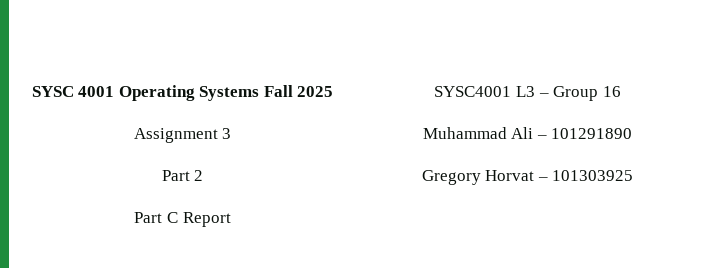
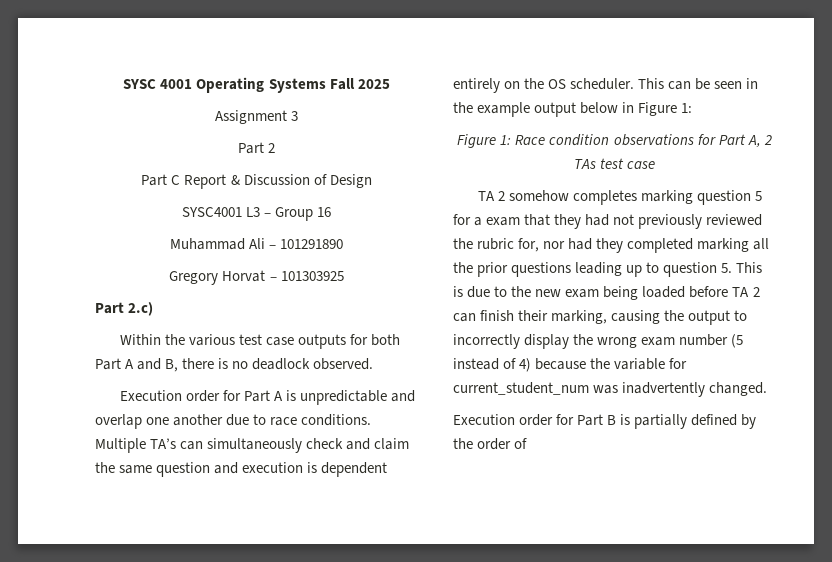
- Part C Report
+ Part C Report & Discussion of Design
+ Part 2.c)
+ Within the various test case outputs for both Part A and B, there is no deadlock observed.
+ Execution order for Part A is unpredictable and overlap one another due to race conditions. Multiple TA’s can simultaneously check and claim the same question and execution is dependent entirely on the OS scheduler. This can be seen in the example output below in Figure 1:
+ Figure 1: Race condition observations for Part A, 2 TAs test case
+ TA 2 somehow completes marking question 5 for a exam that they had not previously reviewed the rubric for, nor had they completed marking all the prior questions leading up to question 5. This is due to the new exam being loaded before TA 2 can finish their marking, causing the output to incorrectly display the wrong exam number (5 instead of 4) because the variable for current_student_num was inadvertently changed.
+ Execution order for Part B is partially defined by the order of

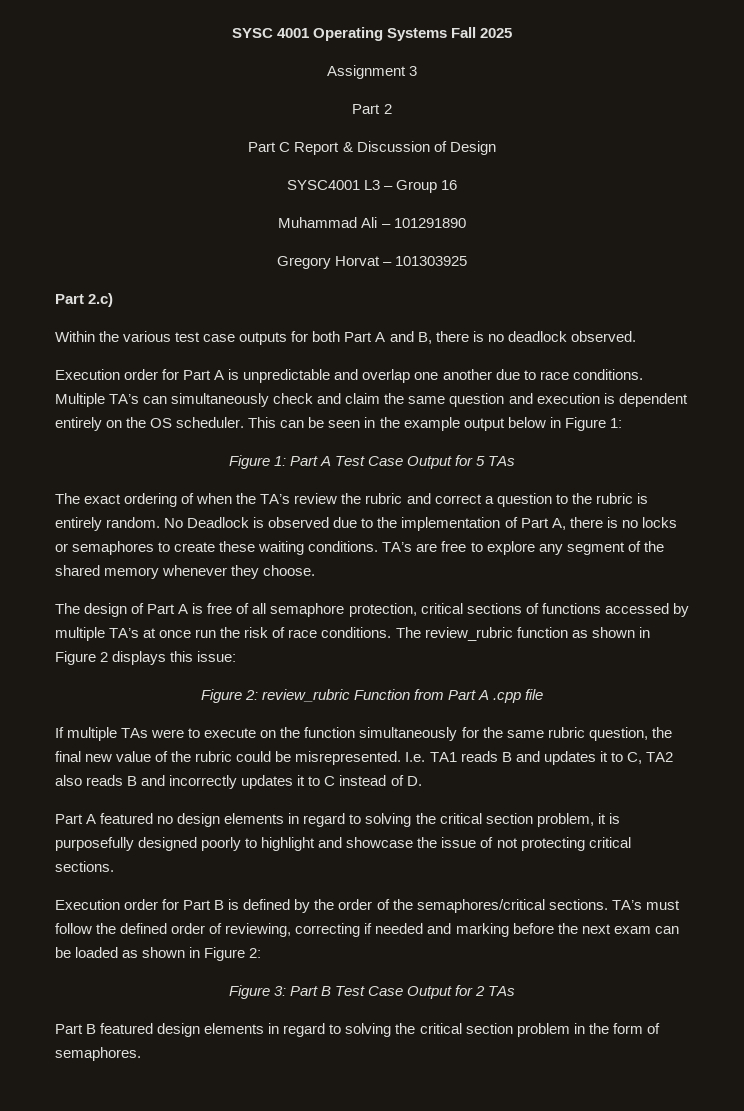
- Figure 1: Race condition observations for Part A, 2 TAs test case
- TA 2 somehow completes marking question 5 for a exam that they had not previously reviewed the rubric for, nor had they completed marking all the prior questions leading up to question 5. This is due to the new exam being loaded before TA 2 can finish their marking, causing the output to incorrectly display the wrong exam number (5 instead of 4) because the variable for current_student_num was inadvertently changed.
+ Figure 1: Part A Test Case Output for 5 TAs
+ The exact ordering of when the TA’s review the rubric and correct a question to the rubric is entirely random. No Deadlock is observed due to the implementation of Part A, there is no locks or semaphores to create these waiting conditions. TA’s are free to explore any segment of the shared memory whenever they choose.
+ The design of Part A is free of all semaphore protection, critical sections of functions accessed by multiple TA’s at once run the risk of race conditions. The review_rubric function as shown in Figure 2 displays this issue:
+ Figure 2: review_rubric Function from Part A .cpp file
+ If multiple TAs were to execute on the function simultaneously for the same rubric question, the final new value of the rubric could be misrepresented. I.e. TA1 reads B and updates it to C, TA2 also reads B and incorrectly updates it to C instead of D.
+ Part A featured no design elements in regard to solving the critical section problem, it is purposefully designed poorly to highlight and showcase the issue of not protecting critical sections.
- Execution order for Part B is partially defined by the order of
+ Execution order for Part B is defined by the order of the semaphores/critical sections. TA’s must follow the defined order of reviewing, correcting if needed and marking before the next exam can be loaded as shown in Figure 2:
+ Figure 3: Part B Test Case Output for 2 TAs
+ Part B featured design elements in regard to solving the critical section problem in the form of semaphores.

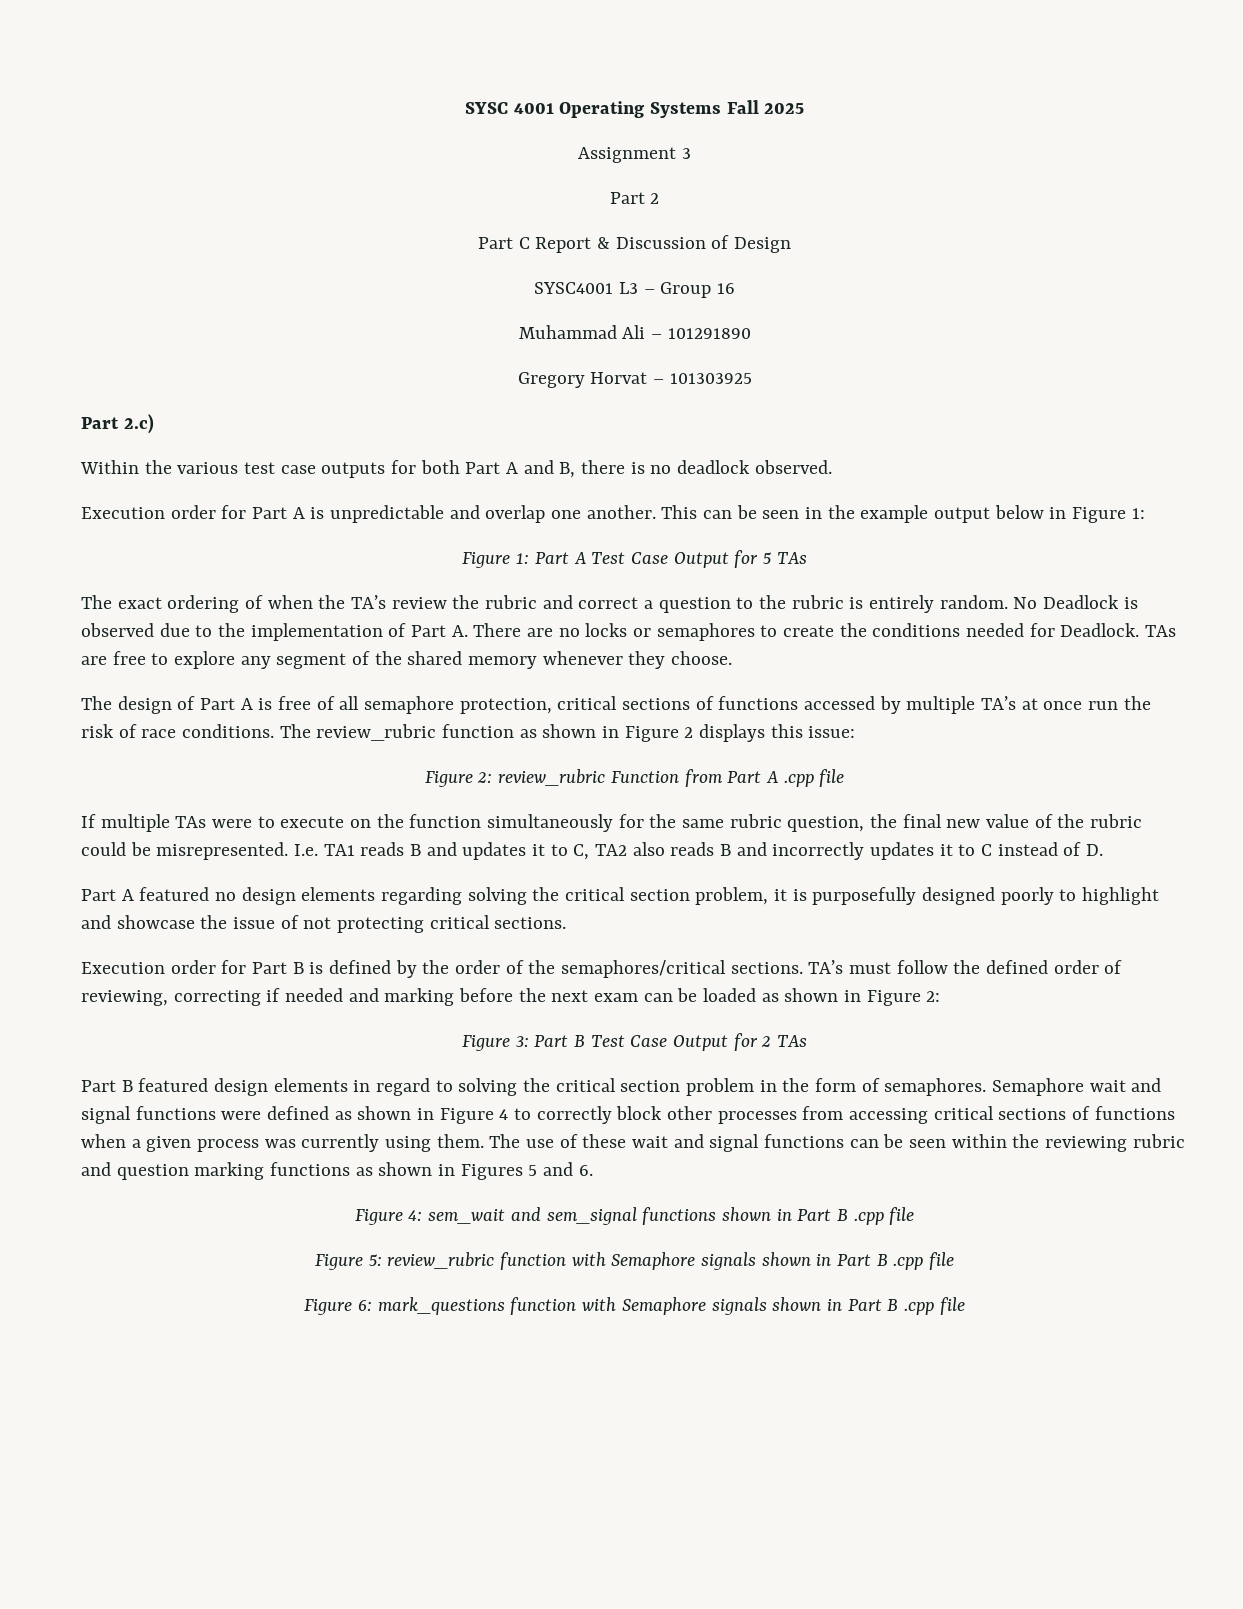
- Execution order for Part A is unpredictable and overlap one another due to race conditions. Multiple TA’s can simultaneously check and claim the same question and execution is dependent entirely on the OS scheduler.
+ Execution order for Part A is unpredictable and overlap one another.
- No Deadlock is observed due to the implementation of Part A, there is no locks or semaphores to create these waiting conditions. TA’s are free to explore any segment of the shared memory whenever they choose.
+ No Deadlock is observed due to the implementation of Part A. There are no locks or semaphores to create the conditions needed for Deadlock. TAs are free to explore any segment of the shared memory whenever they choose.
- Part A featured no design elements in regard to solving the critical section problem, it is purposefully designed poorly to highlight and showcase the issue of not protecting critical sections.
+ Part A featured no design elements regarding solving the critical section problem, it is purposefully designed poorly to highlight and showcase the issue of not protecting critical sections.
+ Semaphore wait and signal functions were defined as shown in Figure 4 to correctly block other processes from accessing critical sections of functions when a given process was currently using them. The use of these wait and signal functions can be seen within the reviewing rubric and question marking functions as shown in Figures 5 and 6.
+ Figure 4: sem_wait and sem_signal functions shown in Part B .cpp file
+ Figure 5: review_rubric function with Semaphore signals shown in Part B .cpp file
+ Figure 6: mark_questions function with Semaphore signals shown in Part B .cpp file

